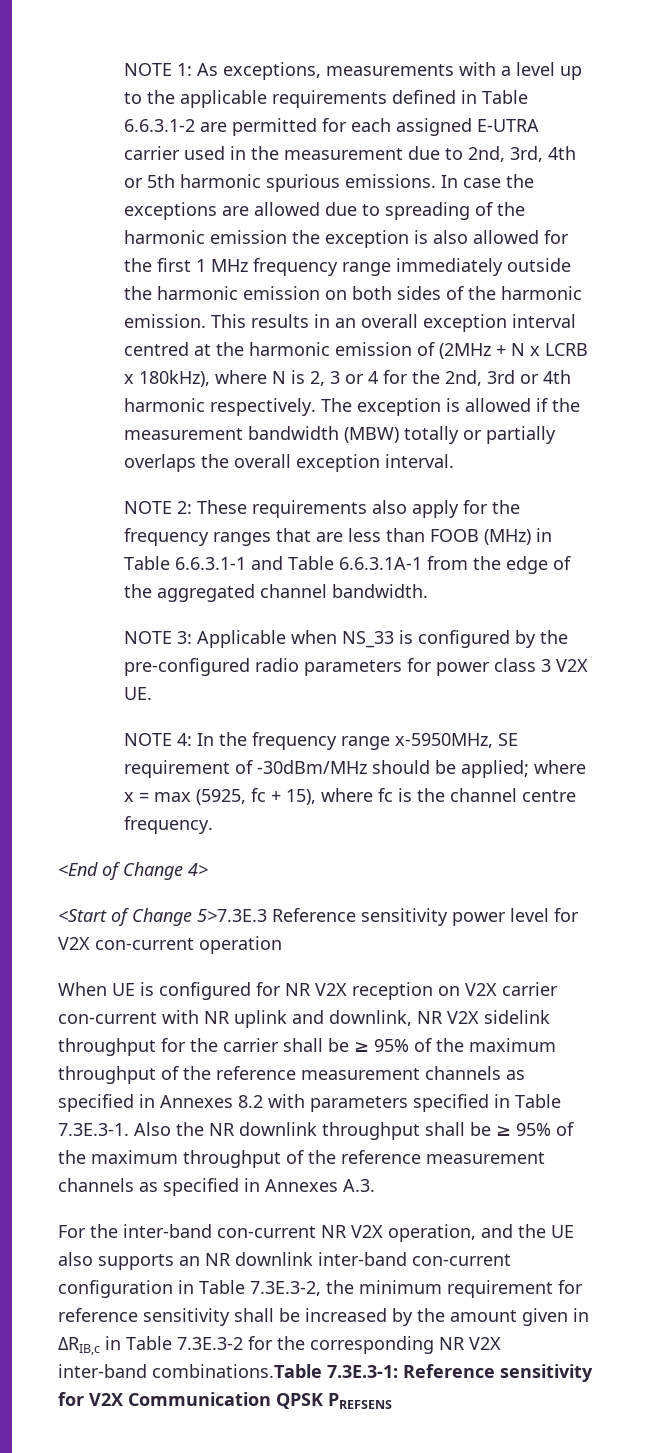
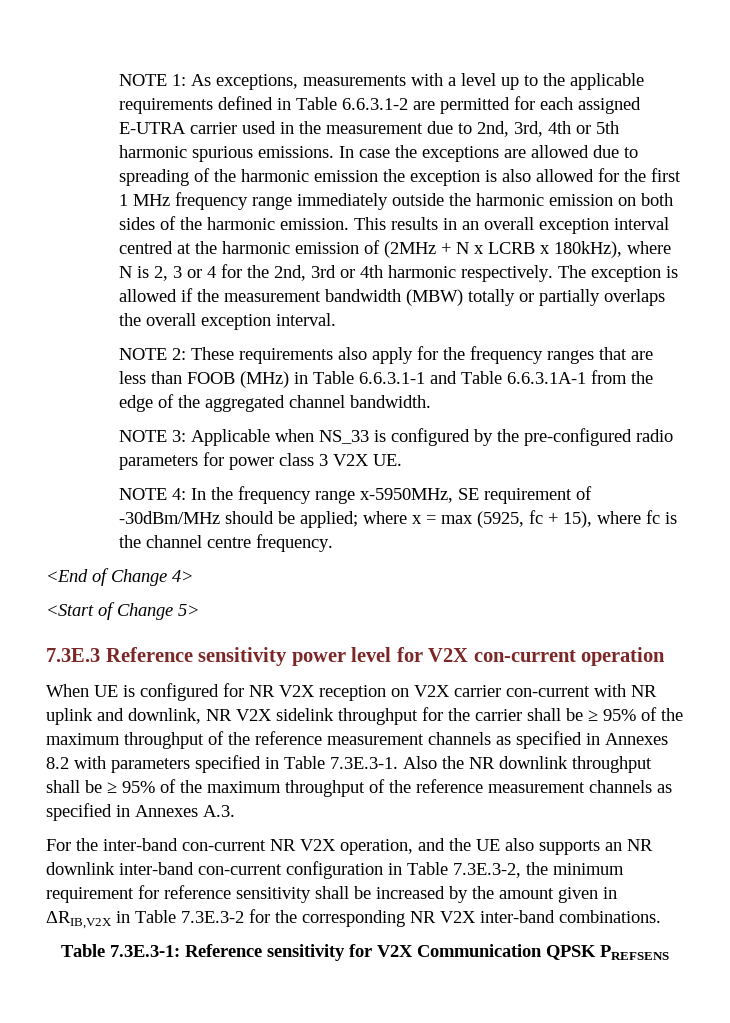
- <Start of Change 5>7.3E.3 Reference sensitivity power level for V2X con-current operation
+ <Start of Change 5>
+ 7.3E.3 Reference sensitivity power level for V2X con-current operation
- For the inter-band con-current NR V2X operation, and the UE also supports an NR downlink inter-band con-current configuration in Table 7.3E.3-2, the minimum requirement for reference sensitivity shall be increased by the amount given in ΔRIB,c in Table 7.3E.3-2 for the corresponding NR V2X inter-band combinations.Table 7.3E.3-1: Reference sensitivity for V2X Communication QPSK PREFSENS
+ For the inter-band con-current NR V2X operation, and the UE also supports an NR downlink inter-band con-current configuration in Table 7.3E.3-2, the minimum requirement for reference sensitivity shall be increased by the amount given in ΔRIB,V2X in Table 7.3E.3-2 for the corresponding NR V2X inter-band combinations.
+ Table 7.3E.3-1: Reference sensitivity for V2X Communication QPSK PREFSENS

